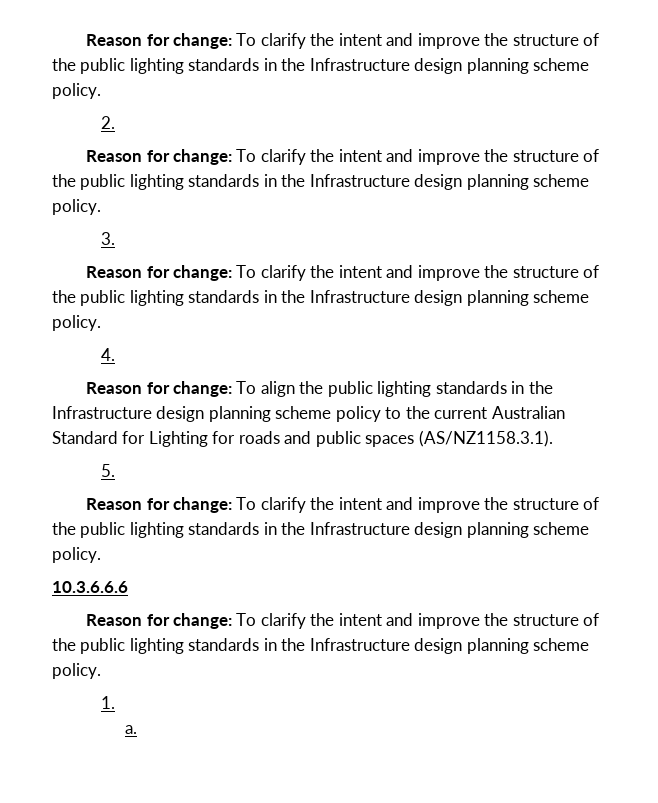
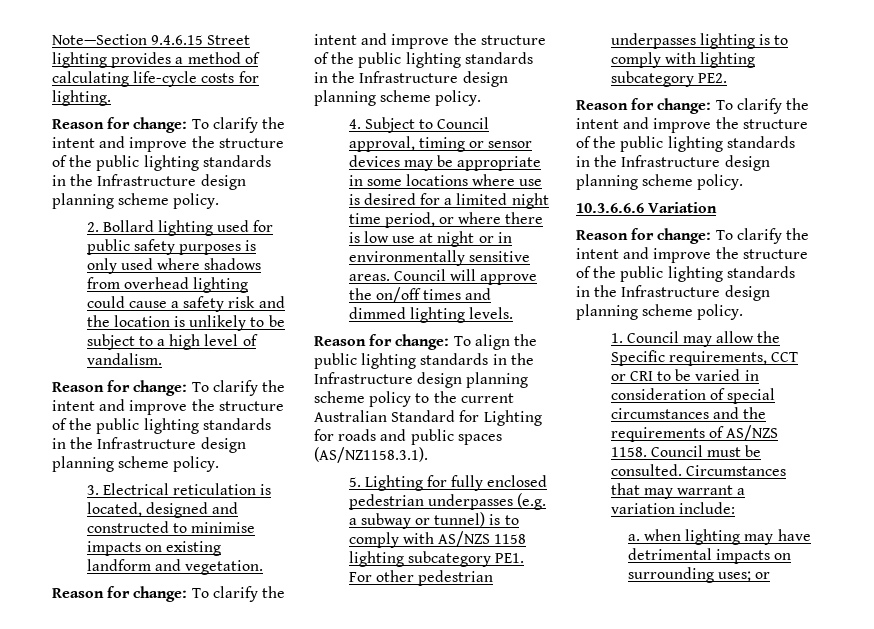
+ Note—Section 9.4.6.15 Street lighting provides a method of calculating life-cycle costs for lighting.
- 2.
+ 2. Bollard lighting used for public safety purposes is only used where shadows from overhead lighting could cause a safety risk and the location is unlikely to be subject to a high level of vandalism.
- 3.
+ 3. Electrical reticulation is located, designed and constructed to minimise impacts on existing landform and vegetation.
- 4.
+ 4. Subject to Council approval, timing or sensor devices may be appropriate in some locations where use is desired for a limited night time period, or where there is low use at night or in environmentally sensitive areas. Council will approve the on/off times and dimmed lighting levels.
- 5.
+ 5. Lighting for fully enclosed pedestrian underpasses (e.g. a subway or tunnel) is to comply with AS/NZS 1158 lighting subcategory PE1. For other pedestrian underpasses lighting is to comply with lighting subcategory PE2.
- 10.3.6.6.6
+ 10.3.6.6.6 Variation
- 1.
- a.
+ 1. Council may allow the Specific requirements, CCT or CRI to be varied in consideration of special circumstances and the requirements of AS/NZS 1158. Council must be consulted. Circumstances that may warrant a variation include:
+ a. when lighting may have detrimental impacts on surrounding uses; or

